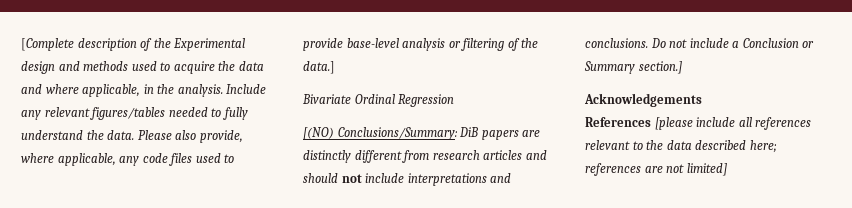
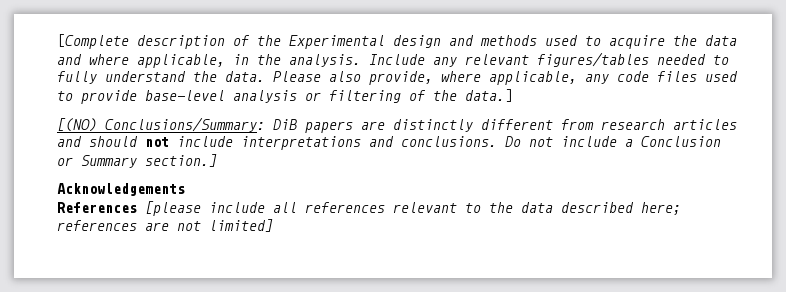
- Bivariate Ordinal Regression

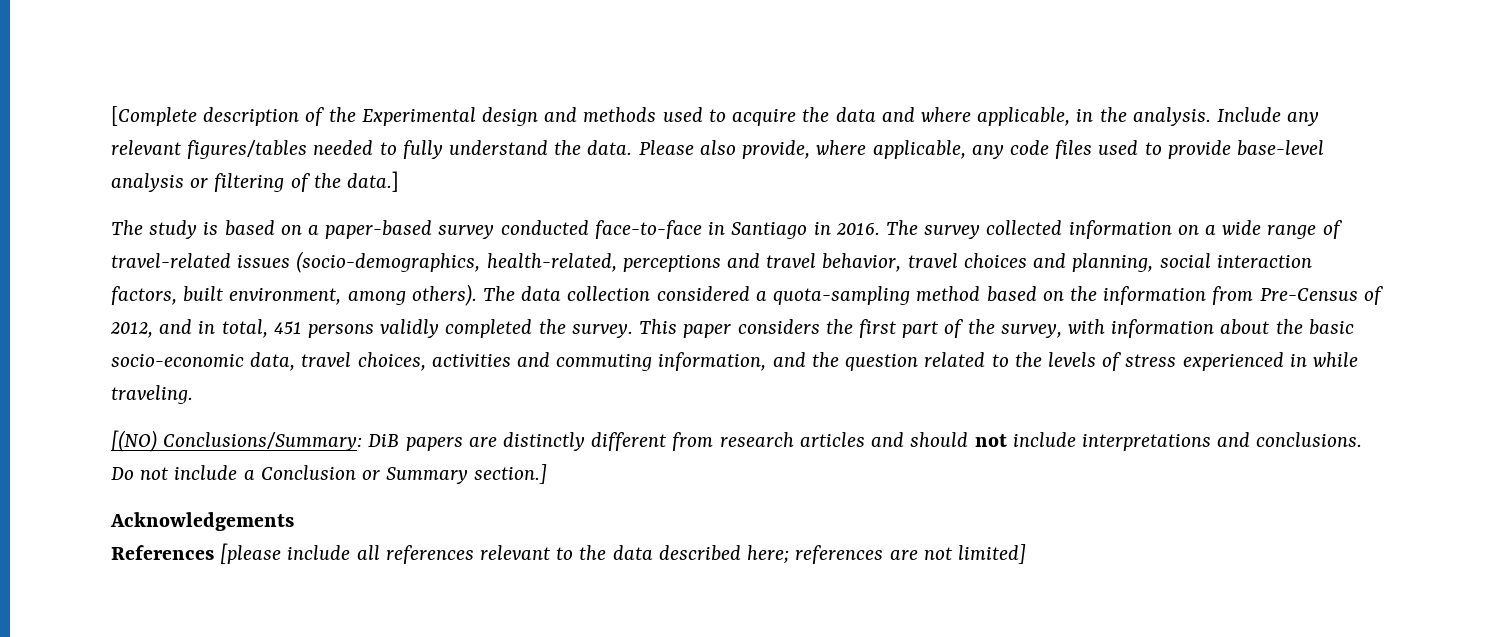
+ The study is based on a paper-based survey conducted face-to-face in Santiago in 2016. The survey collected information on a wide range of travel-related issues (socio-demographics, health-related, perceptions and travel behavior, travel choices and planning, social interaction factors, built environment, among others). The data collection considered a quota-sampling method based on the information from Pre-Census of 2012, and in total, 451 persons validly completed the survey. This paper considers the first part of the survey, with information about the basic socio-economic data, travel choices, activities and commuting information, and the question related to the levels of stress experienced in while traveling.

